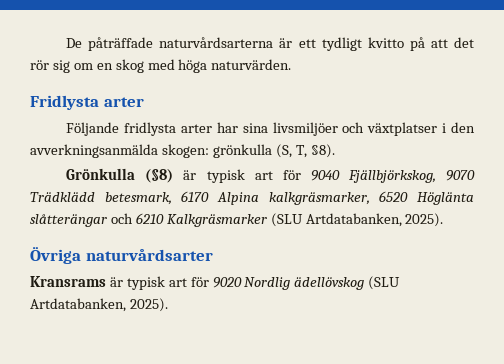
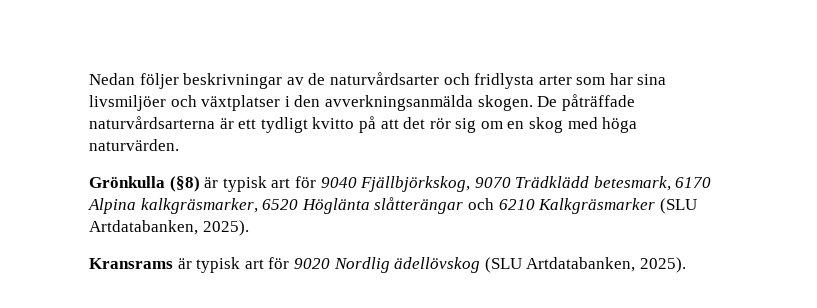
+ Nedan följer beskrivningar av de naturvårdsarter och fridlysta arter som har sina livsmiljöer och växtplatser i den avverkningsanmälda skogen.
- Fridlysta arter
- Följande fridlysta arter har sina livsmiljöer och växtplatser i den avverkningsanmälda skogen: grönkulla (S, T, §8).
- Övriga naturvårdsarter

